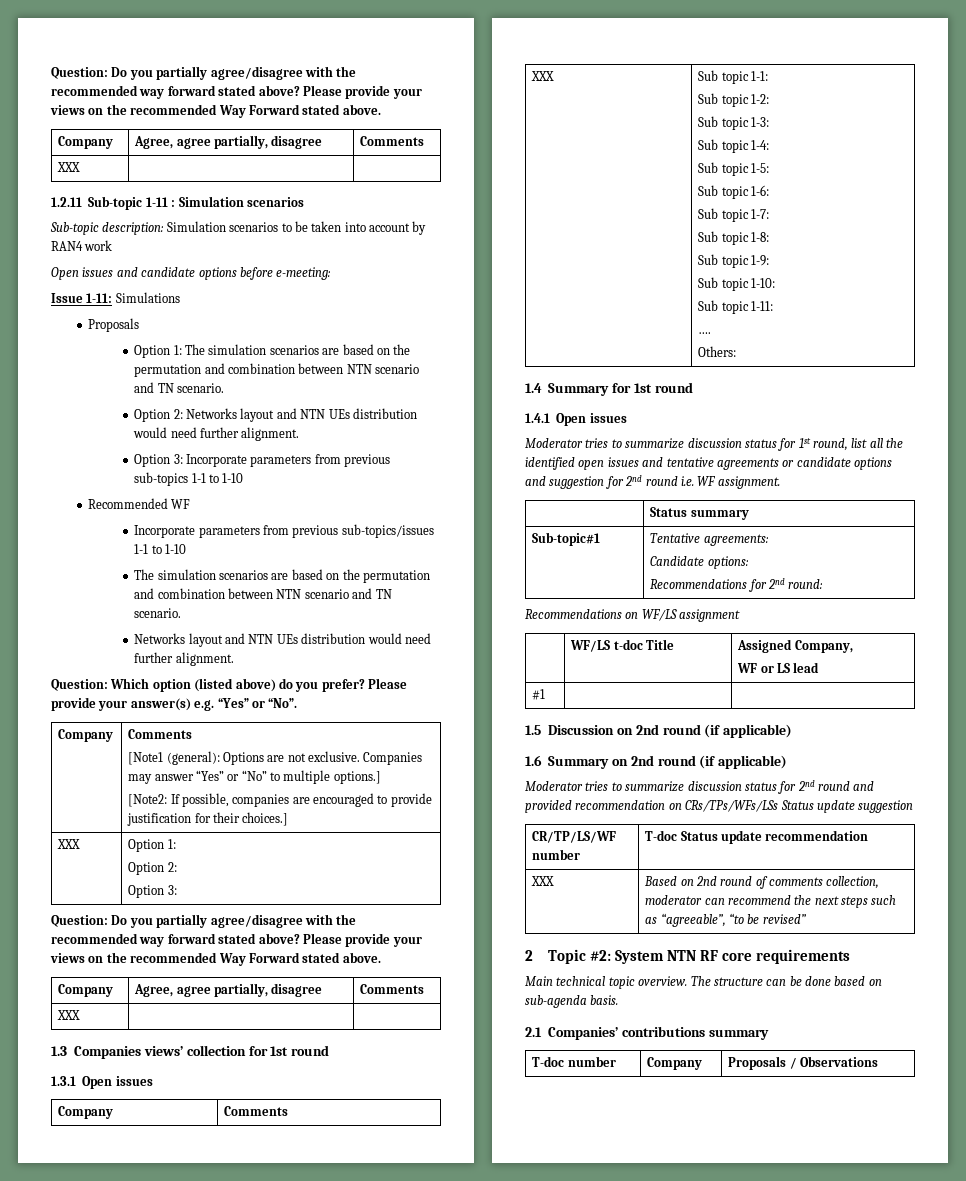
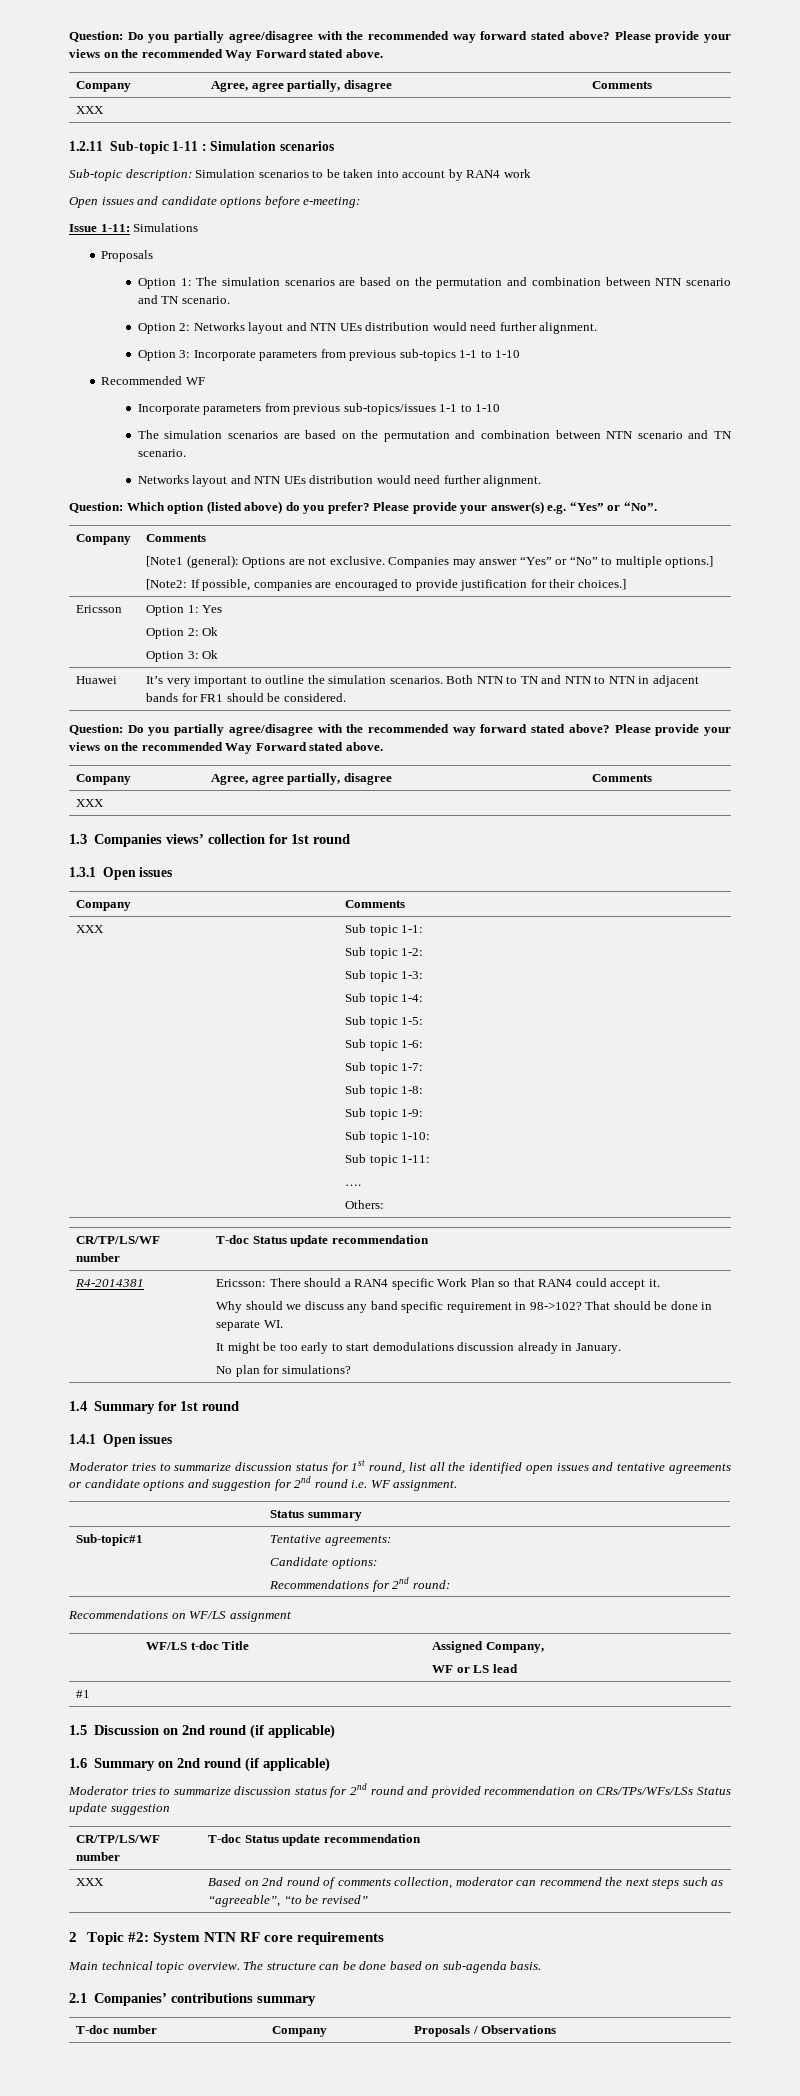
- XXX | Option 1:
- Option 2:
- Option 3:
+ Ericsson | Option 1: Yes
+ Option 2: Ok
+ Option 3: Ok
+ Huawei | It’s very important to outline the simulation scenarios. Both NTN to TN and NTN to NTN in adjacent bands for FR1 should be considered.
  XXX | Sub topic 1-1:
  Sub topic 1-2:
  Sub topic 1-3:
  Sub topic 1-4:
  Sub topic 1-5:
  Sub topic 1-6:
  Sub topic 1-7:
  Sub topic 1-8:
  Sub topic 1-9:
  Sub topic 1-10:
  Sub topic 1-11:
  ….
  Others:
+ CR/TP/LS/WF number | T-doc Status update recommendation
+ R4-2014381 | Ericsson: There should a RAN4 specific Work Plan so that RAN4 could accept it.
+ Why should we discuss any band specific requirement in 98->102? That should be done in separate WI.
+ It might be too early to start demodulations discussion already in January.
+ No plan for simulations?

